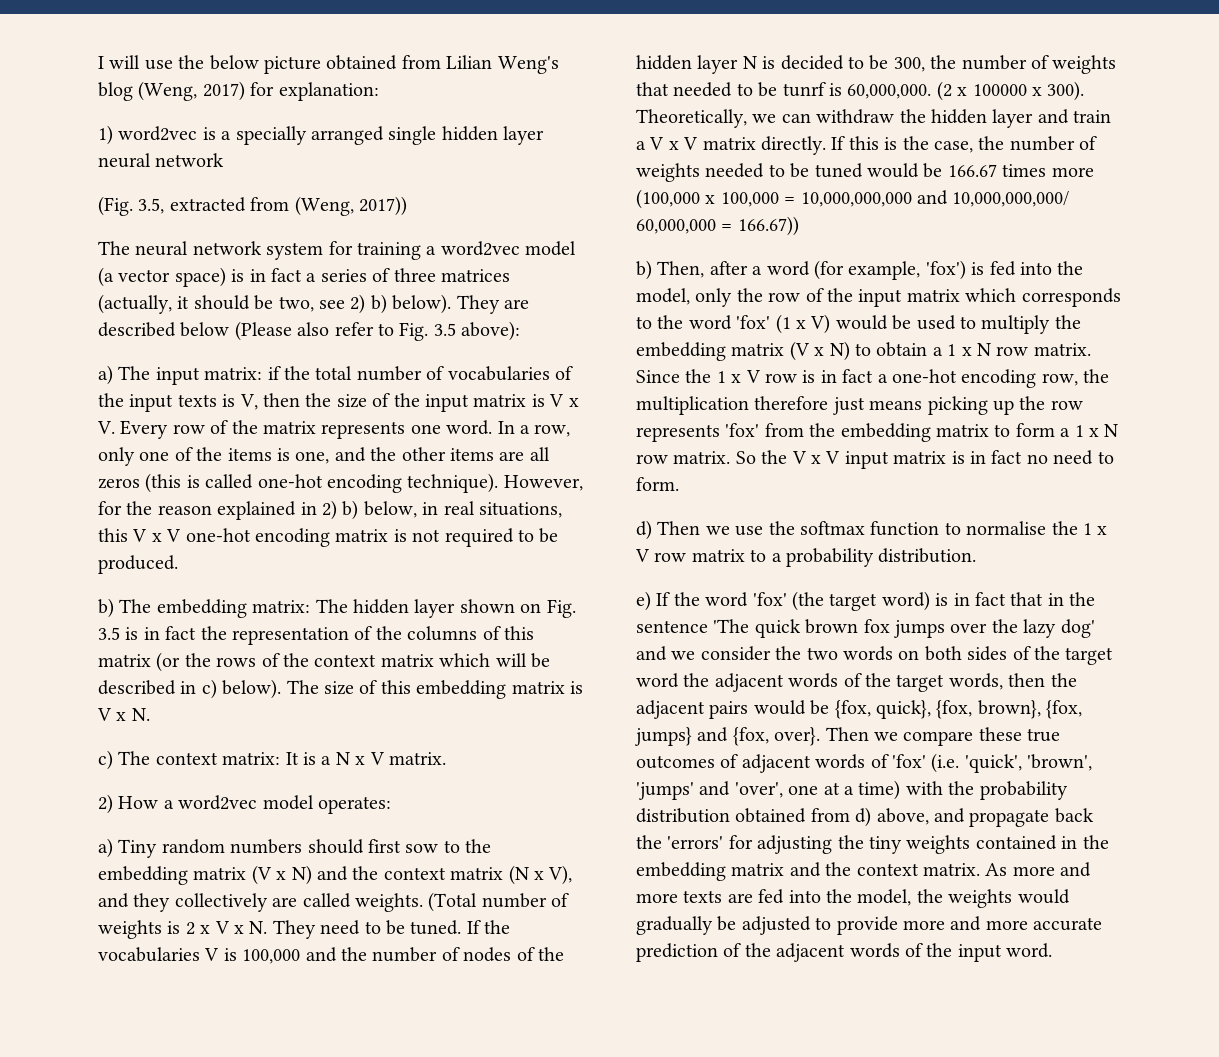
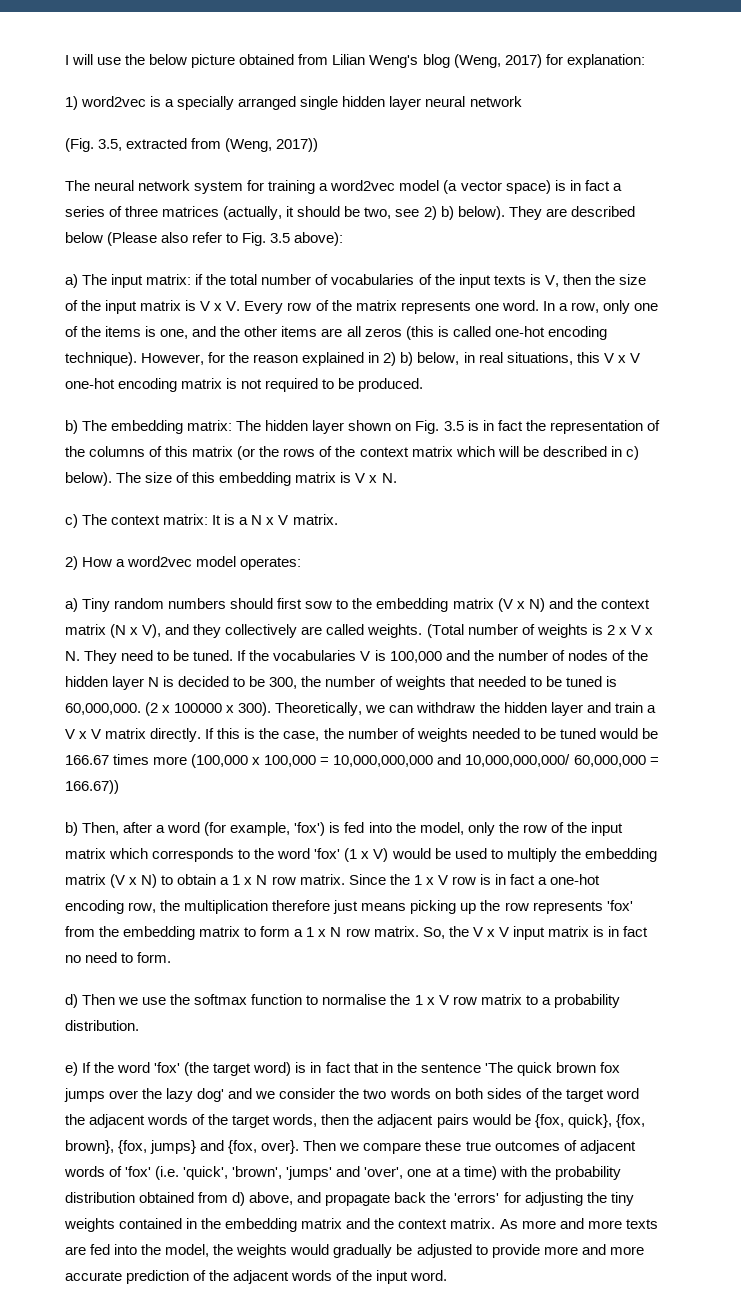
- If the vocabularies V is 100,000 and the number of nodes of the hidden layer N is decided to be 300, the number of weights that needed to be tunrf is 60,000,000.
+ If the vocabularies V is 100,000 and the number of nodes of the hidden layer N is decided to be 300, the number of weights that needed to be tuned is 60,000,000.
- So the V x V input matrix is in fact no need to form.
+ So, the V x V input matrix is in fact no need to form.

